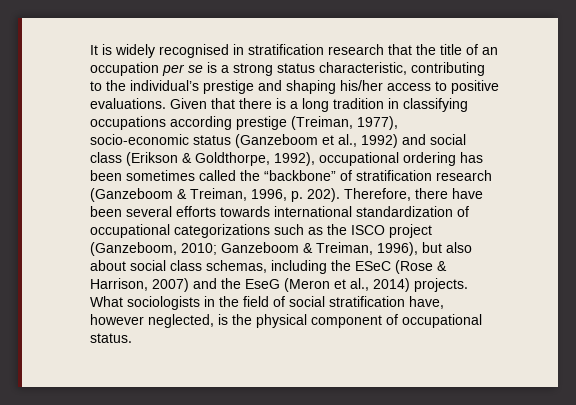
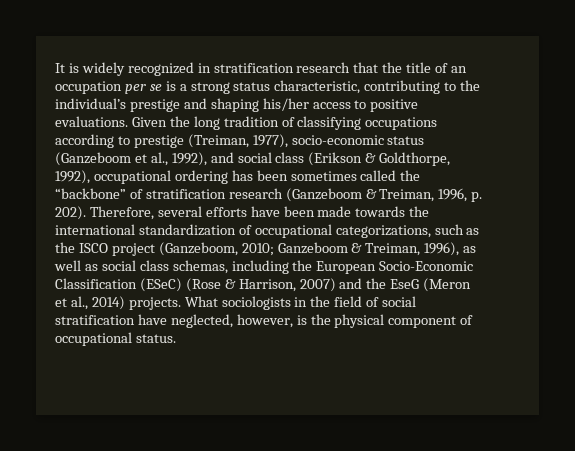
- It is widely recognised in stratification research that the title of an occupation per se is a strong status characteristic, contributing to the individual’s prestige and shaping his/her access to positive evaluations.
+ It is widely recognized in stratification research that the title of an occupation per se is a strong status characteristic, contributing to the individual’s prestige and shaping his/her access to positive evaluations.
- Given that there is a long tradition in classifying occupations according prestige (Treiman, 1977), socio-economic status (Ganzeboom et al., 1992) and social class (Erikson & Goldthorpe, 1992), occupational ordering has been sometimes called the “backbone” of stratification research (Ganzeboom & Treiman, 1996, p. 202).
+ Given the long tradition of classifying occupations according to prestige (Treiman, 1977), socio-economic status (Ganzeboom et al., 1992), and social class (Erikson & Goldthorpe, 1992), occupational ordering has been sometimes called the “backbone” of stratification research (Ganzeboom & Treiman, 1996, p. 202).
- Therefore, there have been several efforts towards international standardization of occupational categorizations such as the ISCO project (Ganzeboom, 2010; Ganzeboom & Treiman, 1996), but also about social class schemas, including the ESeC (Rose & Harrison, 2007) and the EseG (Meron et al., 2014) projects.
+ Therefore, several efforts have been made towards the international standardization of occupational categorizations, such as the ISCO project (Ganzeboom, 2010; Ganzeboom & Treiman, 1996), as well as social class schemas, including the European Socio-Economic Classification (ESeC) (Rose & Harrison, 2007) and the EseG (Meron et al., 2014) projects.
- What sociologists in the field of social stratification have, however neglected, is the physical component of occupational status.
+ What sociologists in the field of social stratification have neglected, however, is the physical component of occupational status.

